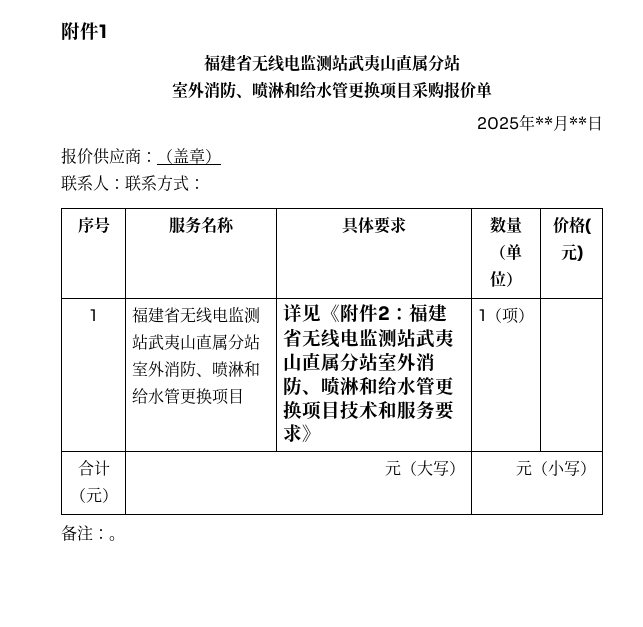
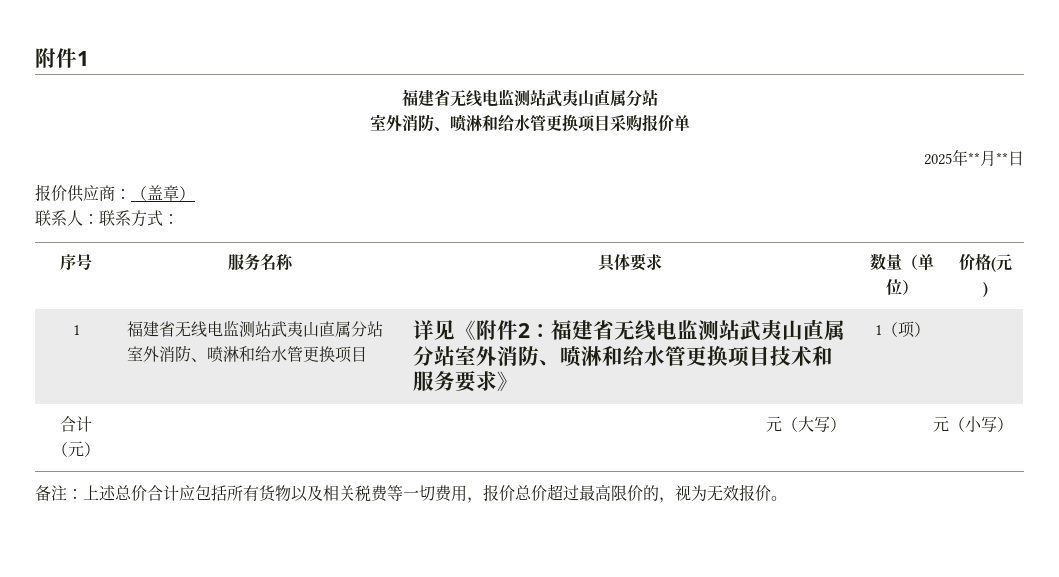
- 备注：。
+ 备注：上述总价合计应包括所有货物以及相关税费等一切费用，报价总价超过最高限价的，视为无效报价。

